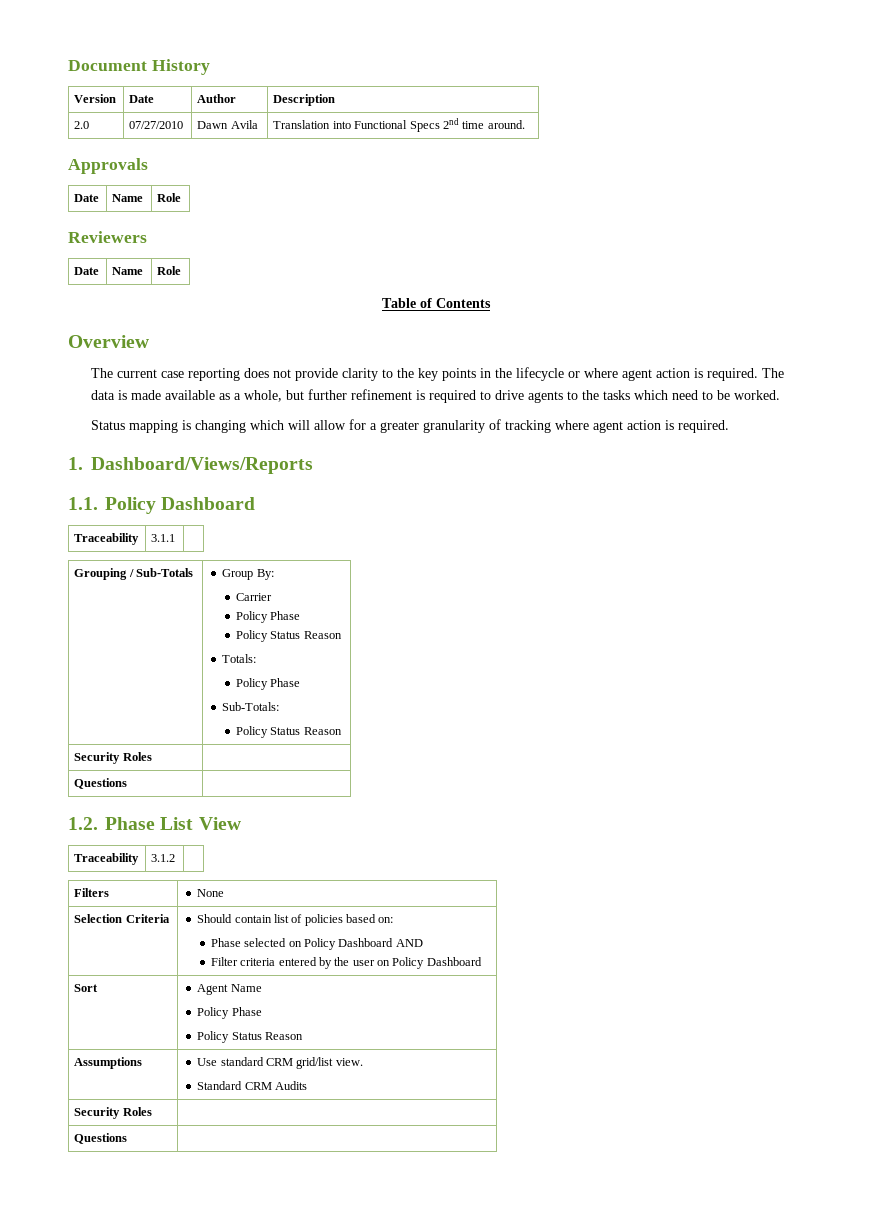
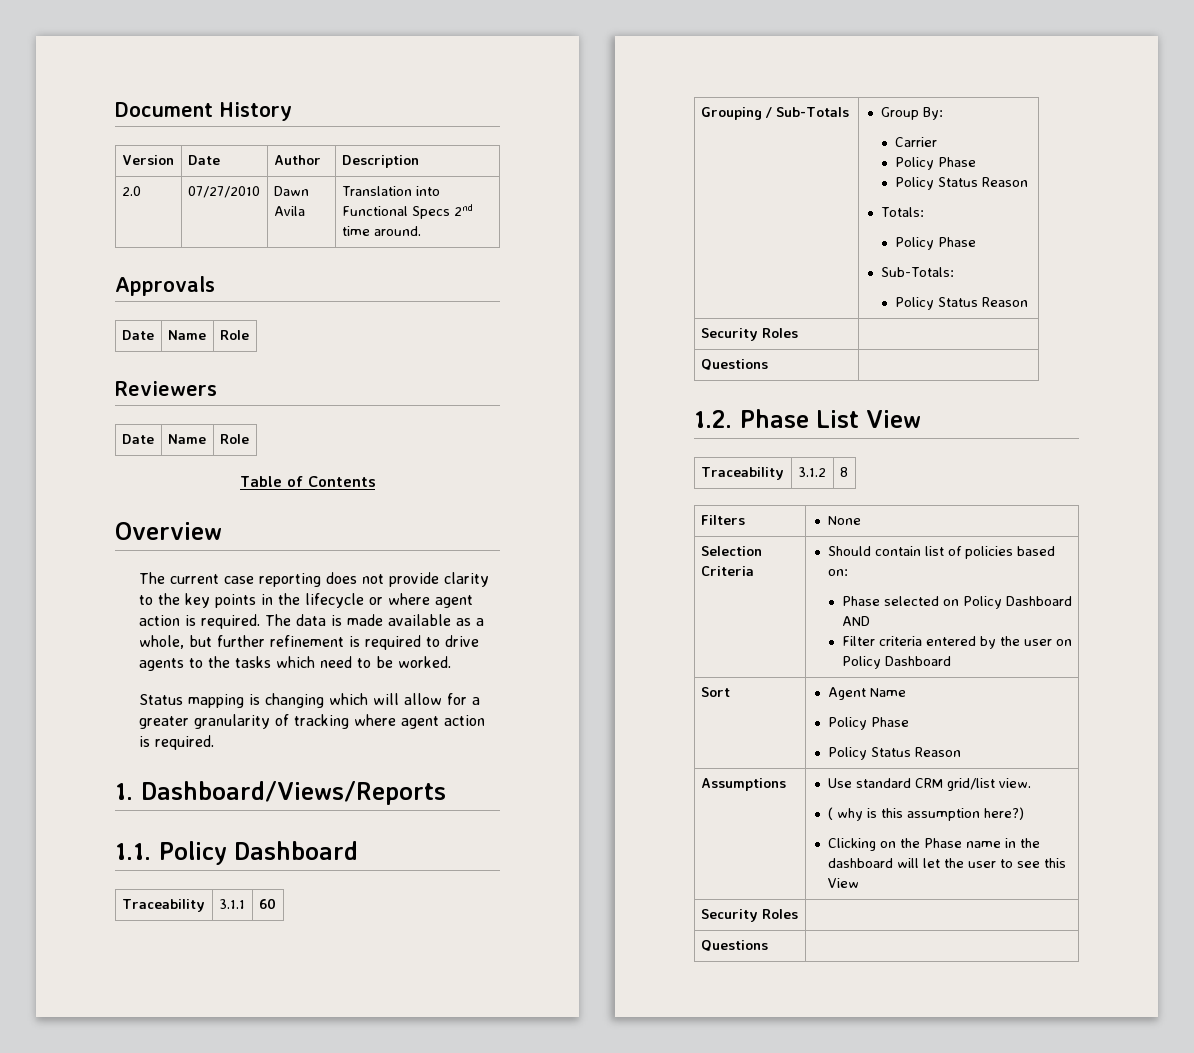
- Traceability | 3.1.1 |
+ Traceability | 3.1.1 | 60
- Traceability | 3.1.2 |
+ Traceability | 3.1.2 | 8
  Assumptions | Use standard CRM grid/list view.
- Standard CRM Audits
+ ( why is this assumption here?)
+ Clicking on the Phase name in the dashboard will let the user to see this View

